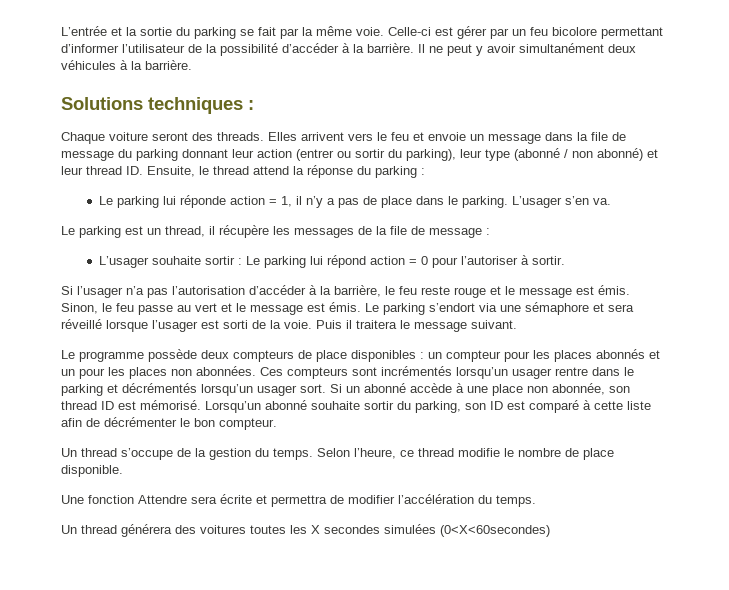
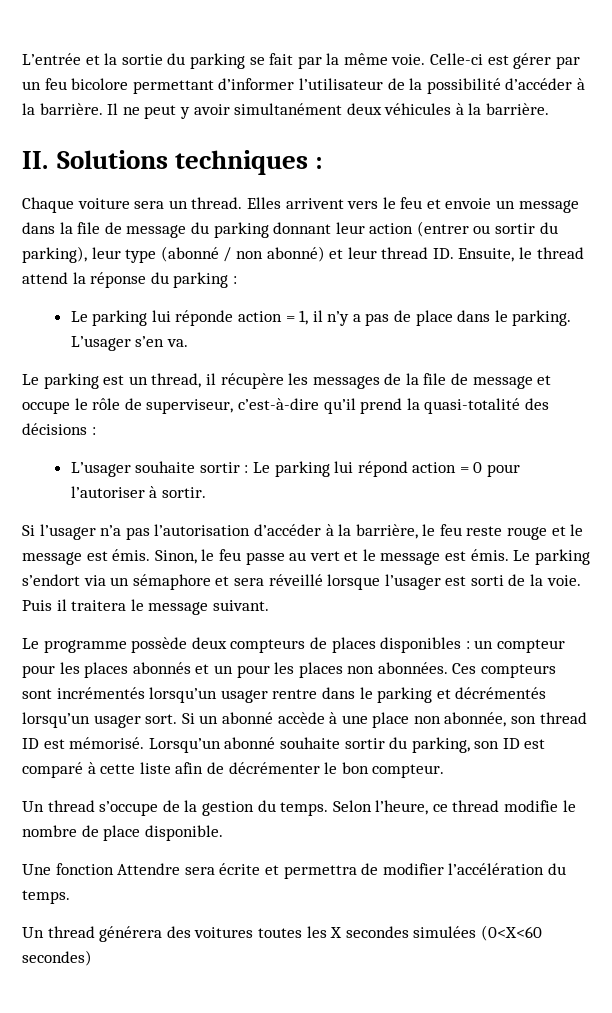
- Solutions techniques :
+ II. Solutions techniques :
- Chaque voiture seront des threads.
+ Chaque voiture sera un thread.
- Le parking est un thread, il récupère les messages de la file de message :
+ Le parking est un thread, il récupère les messages de la file de message et occupe le rôle de superviseur, c’est-à-dire qu’il prend la quasi-totalité des décisions :
- Le parking s’endort via une sémaphore et sera réveillé lorsque l’usager est sorti de la voie.
+ Le parking s’endort via un sémaphore et sera réveillé lorsque l’usager est sorti de la voie.
- Le programme possède deux compteurs de place disponibles : un compteur pour les places abonnés et un pour les places non abonnées.
+ Le programme possède deux compteurs de places disponibles : un compteur pour les places abonnés et un pour les places non abonnées.
- Un thread générera des voitures toutes les X secondes simulées (0<X<60secondes)
+ Un thread générera des voitures toutes les X secondes simulées (0<X<60 secondes)

